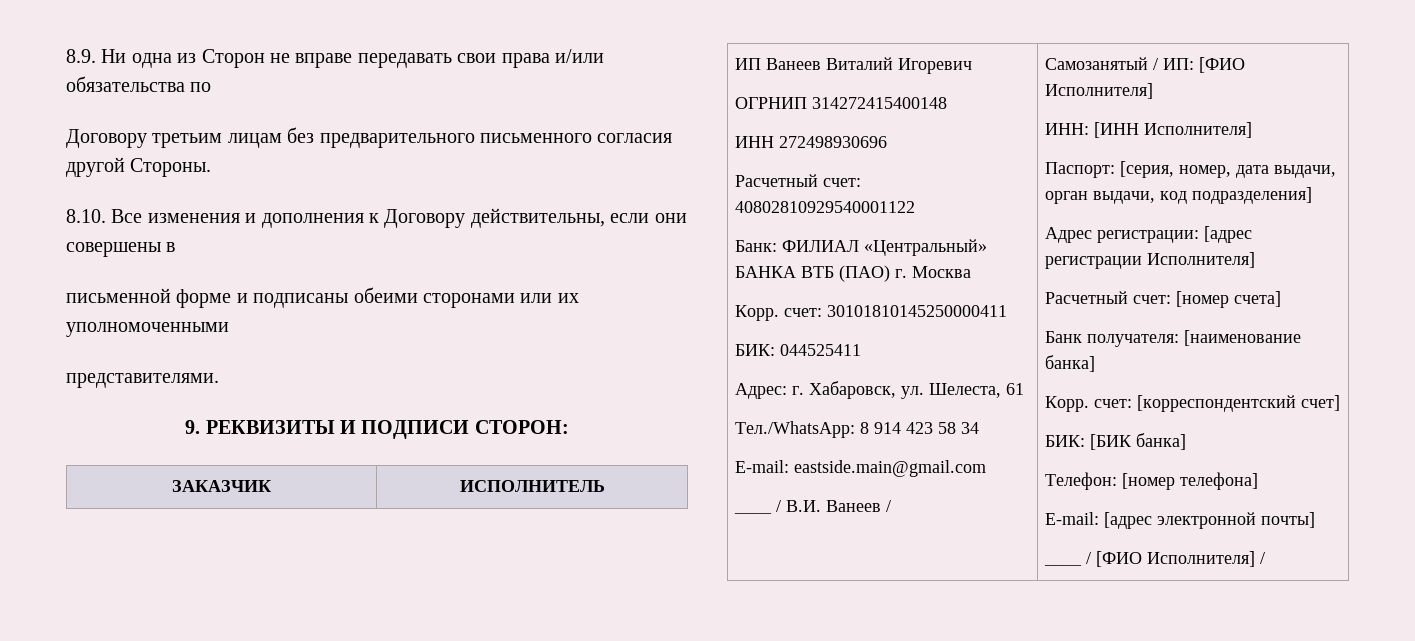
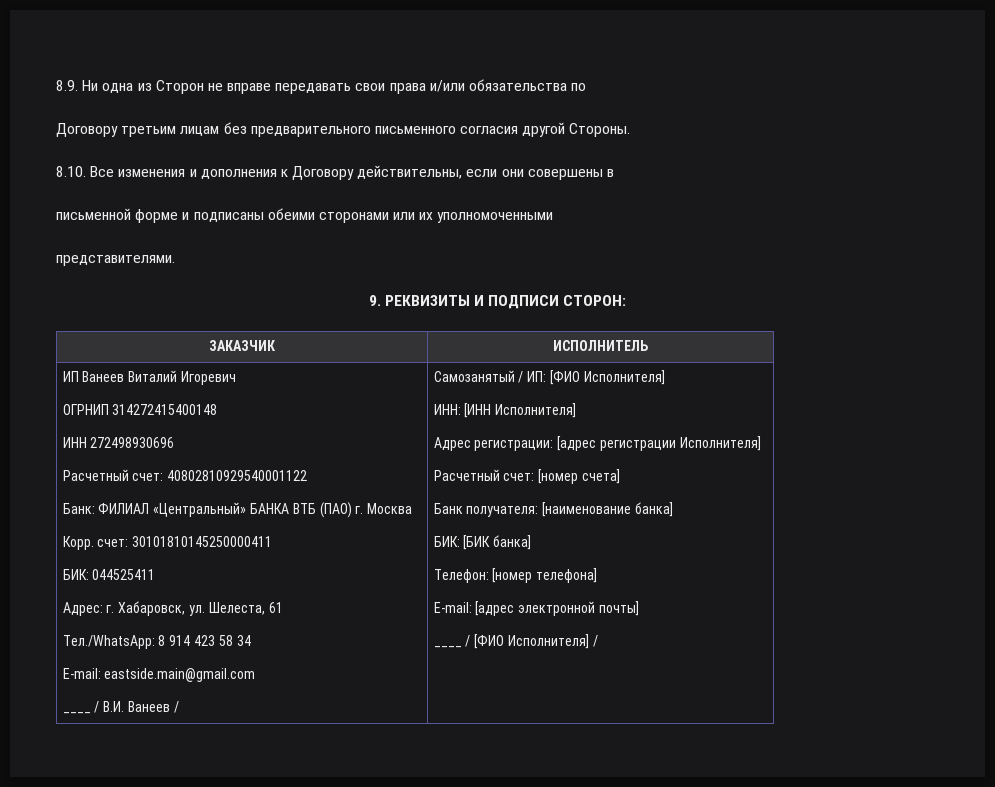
- Паспорт: [серия, номер, дата выдачи, орган выдачи, код подразделения]
- Корр. счет: [корреспондентский счет]

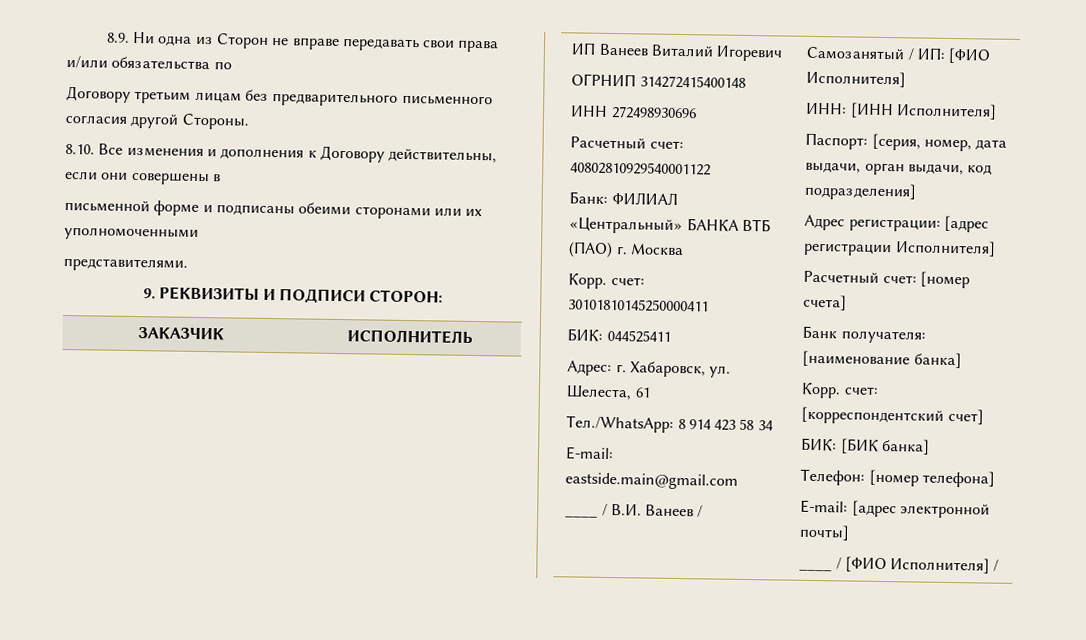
+ Паспорт: [серия, номер, дата выдачи, орган выдачи, код подразделения]
+ Корр. счет: [корреспондентский счет]

